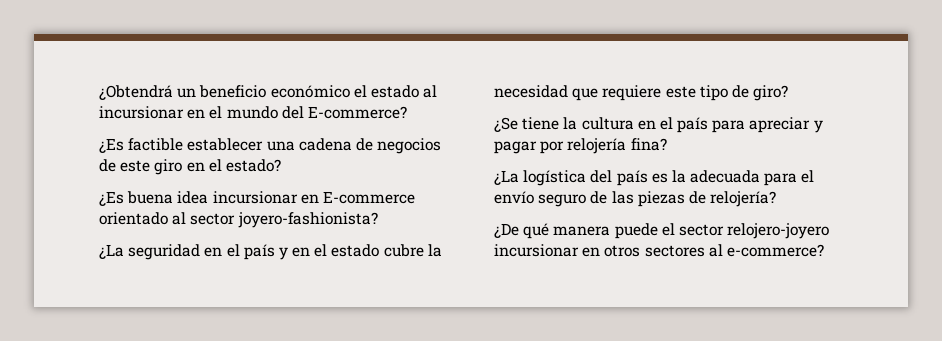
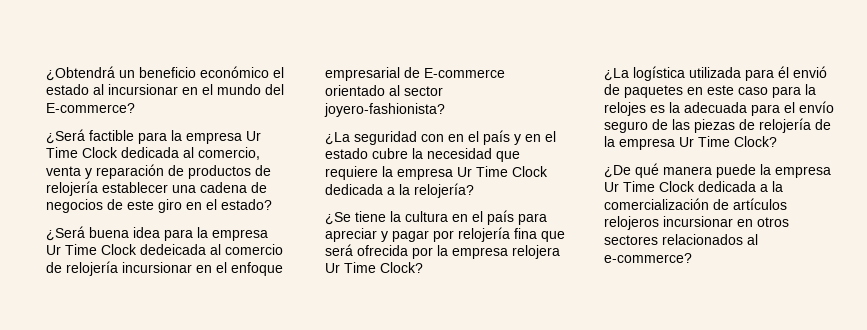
- ¿Es factible establecer una cadena de negocios de este giro en el estado?
+ ¿Será factible para la empresa Ur Time Clock dedicada al comercio, venta y reparación de productos de relojería establecer una cadena de negocios de este giro en el estado?
- ¿Es buena idea incursionar en E-commerce orientado al sector joyero-fashionista?
+ ¿Será buena idea para la empresa Ur Time Clock dedeicada al comercio de relojería incursionar en el enfoque empresarial de E-commerce orientado al sector joyero-fashionista?
- ¿La seguridad en el país y en el estado cubre la necesidad que requiere este tipo de giro?
+ ¿La seguridad con en el país y en el estado cubre la necesidad que requiere la empresa Ur Time Clock dedicada a la relojería?
- ¿Se tiene la cultura en el país para apreciar y pagar por relojería fina?
- ¿La logística del país es la adecuada para el envío seguro de las piezas de relojería?
- ¿De qué manera puede el sector relojero-joyero incursionar en otros sectores al e-commerce?
+ ¿Se tiene la cultura en el país para apreciar y pagar por relojería fina que será ofrecida por la empresa relojera Ur Time Clock?
+ ¿La logística utilizada para él envió de paquetes en este caso para la relojes es la adecuada para el envío seguro de las piezas de relojería de la empresa Ur Time Clock?
+ ¿De qué manera puede la empresa Ur Time Clock dedicada a la comercialización de artículos relojeros incursionar en otros sectores relacionados al e-commerce?

